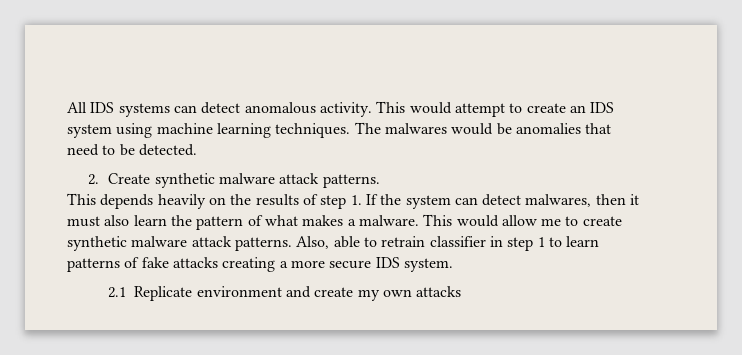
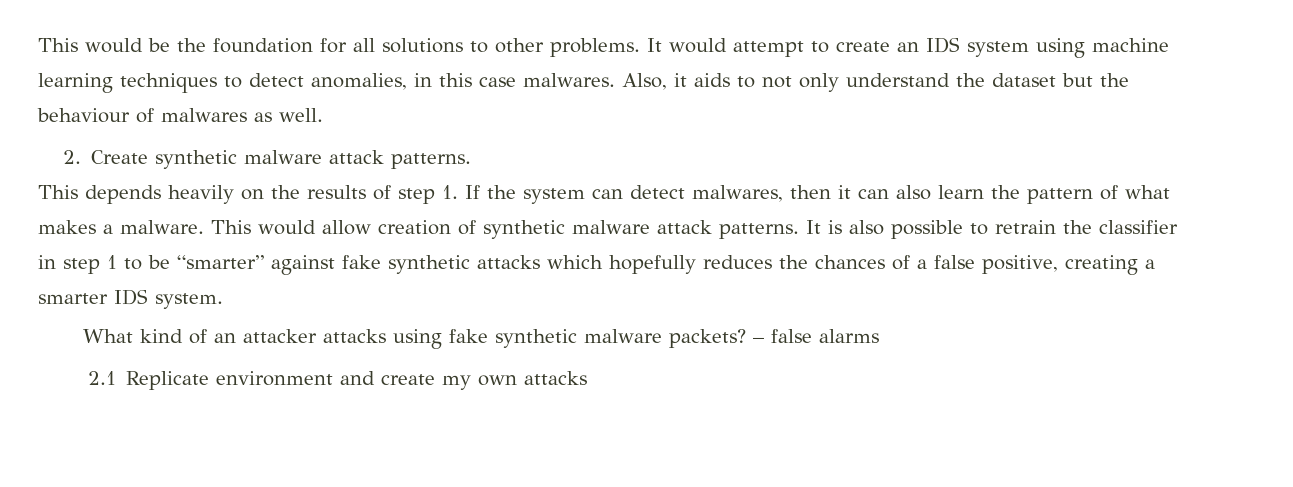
- All IDS systems can detect anomalous activity. This would attempt to create an IDS system using machine learning techniques. The malwares would be anomalies that need to be detected.
+ This would be the foundation for all solutions to other problems. It would attempt to create an IDS system using machine learning techniques to detect anomalies, in this case malwares. Also, it aids to not only understand the dataset but the behaviour of malwares as well.
- This depends heavily on the results of step 1. If the system can detect malwares, then it must also learn the pattern of what makes a malware.
+ This depends heavily on the results of step 1. If the system can detect malwares, then it can also learn the pattern of what makes a malware.
- This would allow me to create synthetic malware attack patterns. Also, able to retrain classifier in step 1 to learn patterns of fake attacks creating a more secure IDS system.
+ This would allow creation of synthetic malware attack patterns. It is also possible to retrain the classifier in step 1 to be “smarter” against fake synthetic attacks which hopefully reduces the chances of a false positive, creating a smarter IDS system.
+ What kind of an attacker attacks using fake synthetic malware packets? – false alarms

